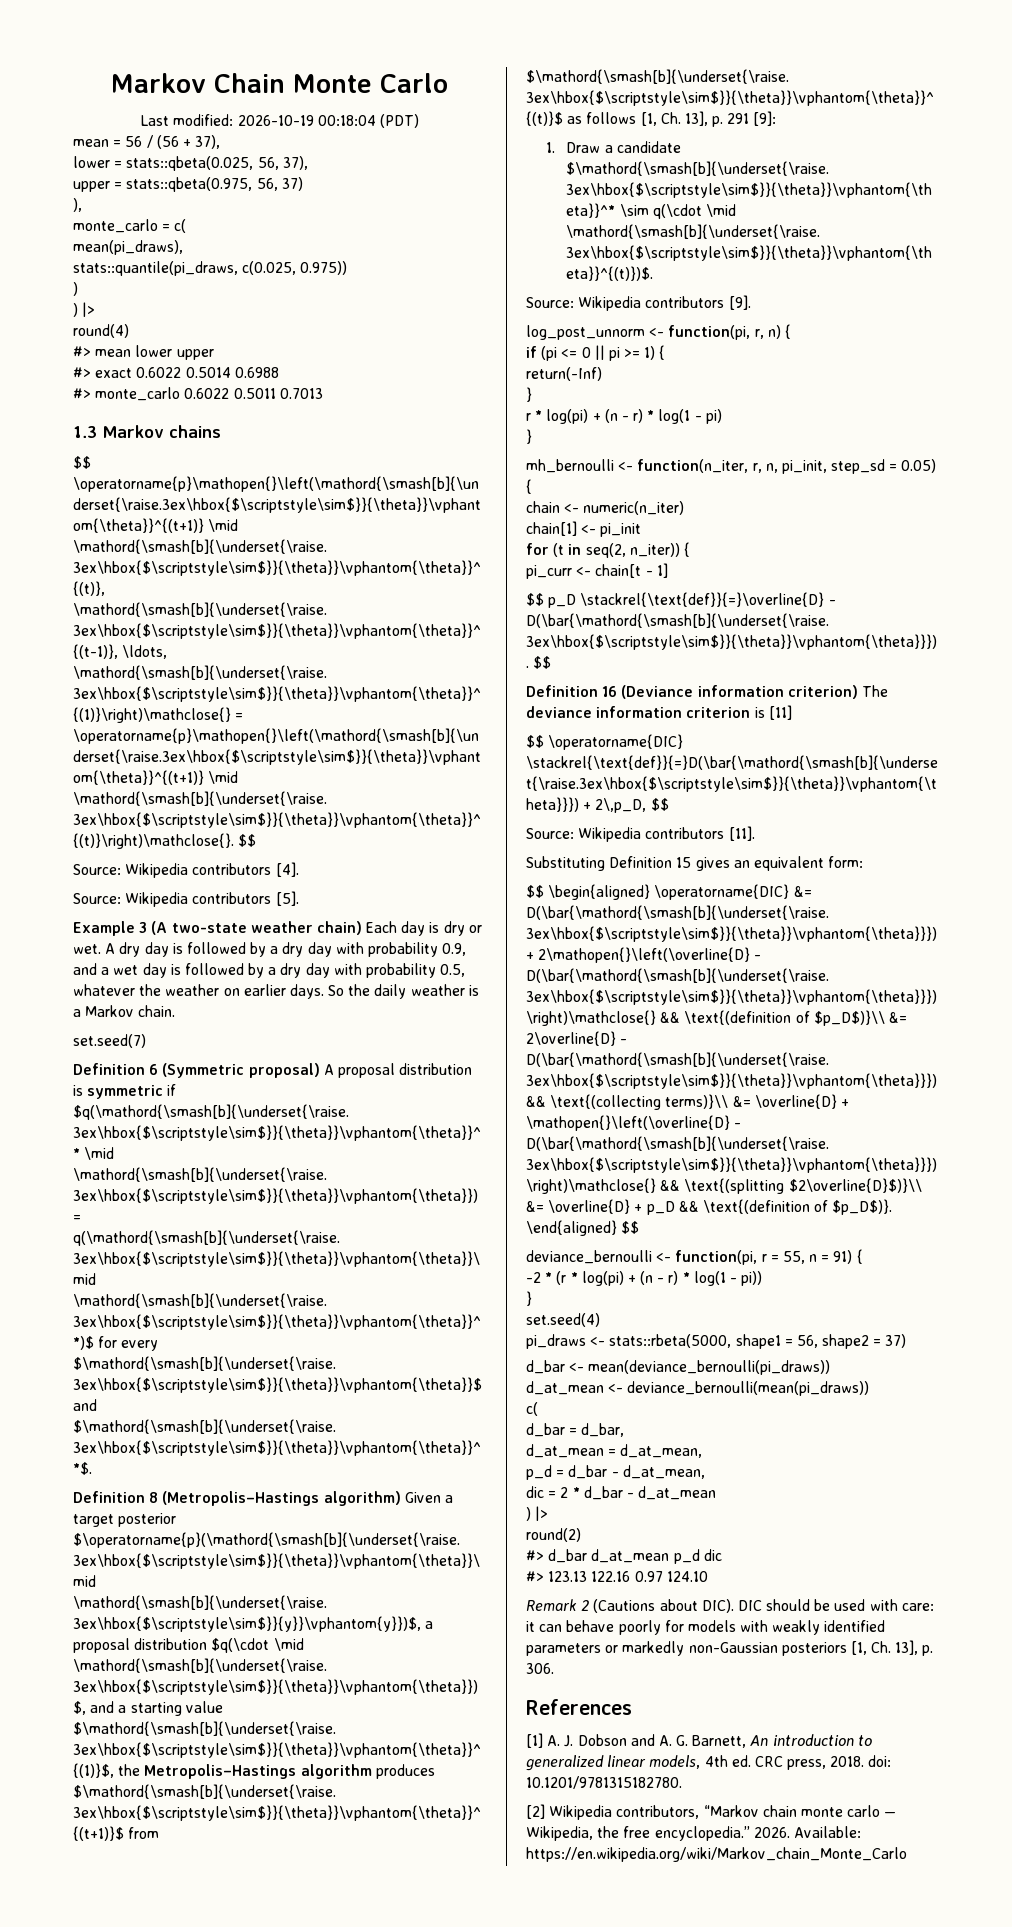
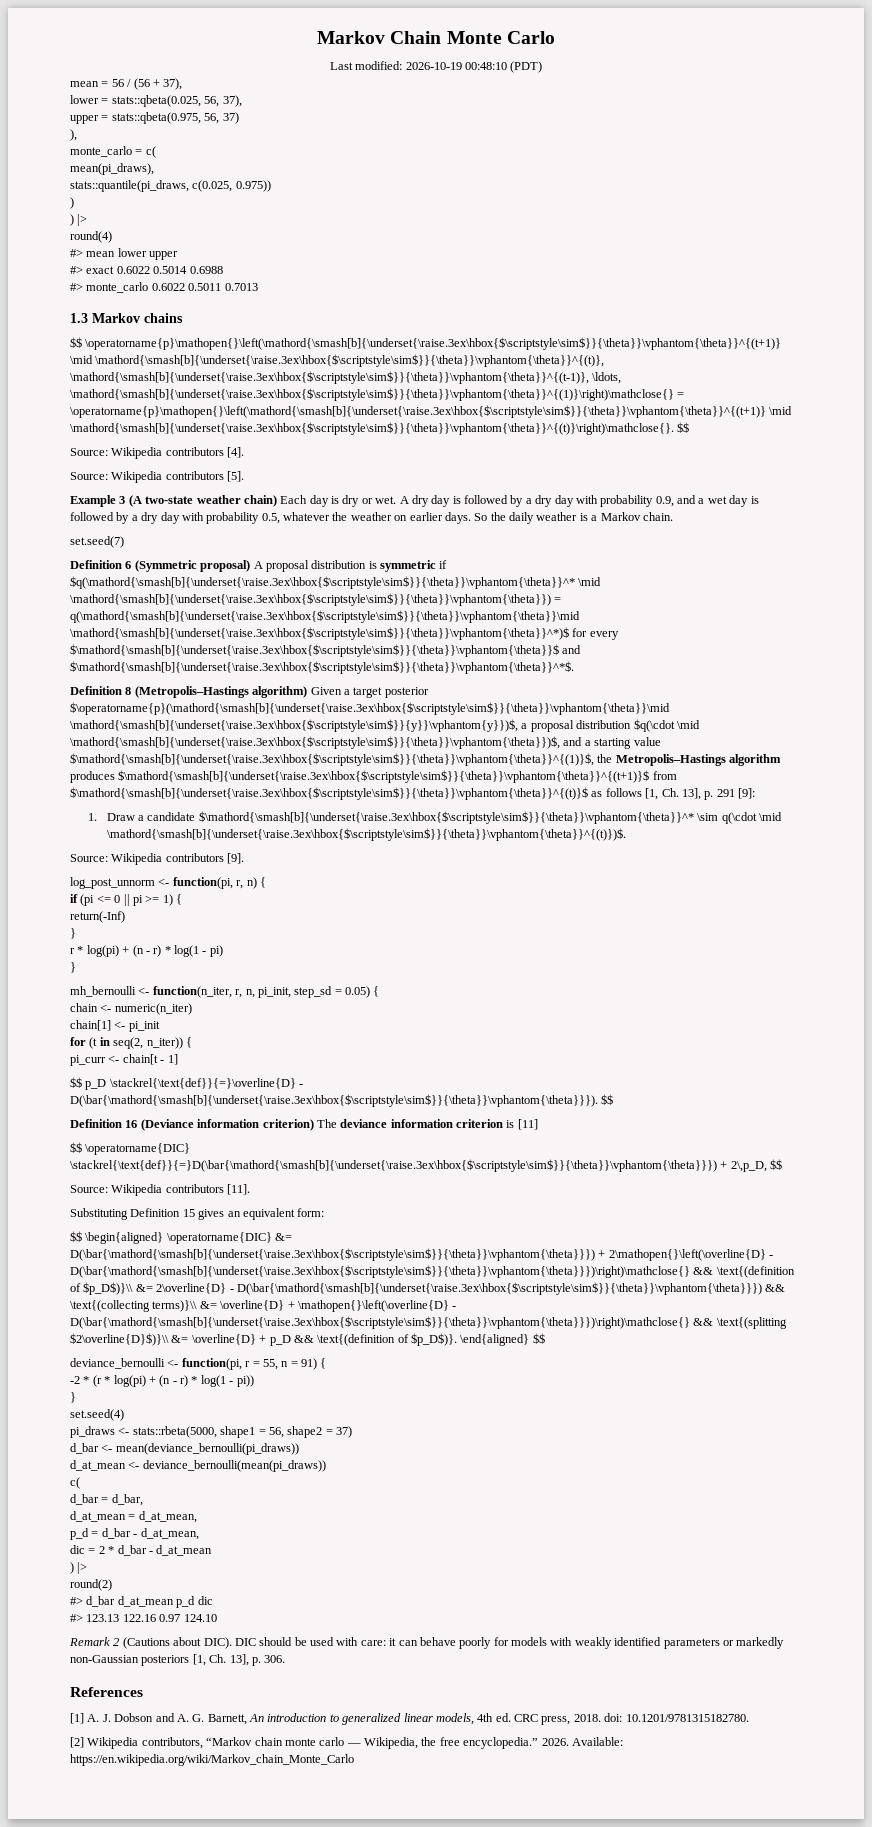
- Last modified: 2026-10-19 00:18:04 (PDT)
+ Last modified: 2026-10-19 00:48:10 (PDT)

